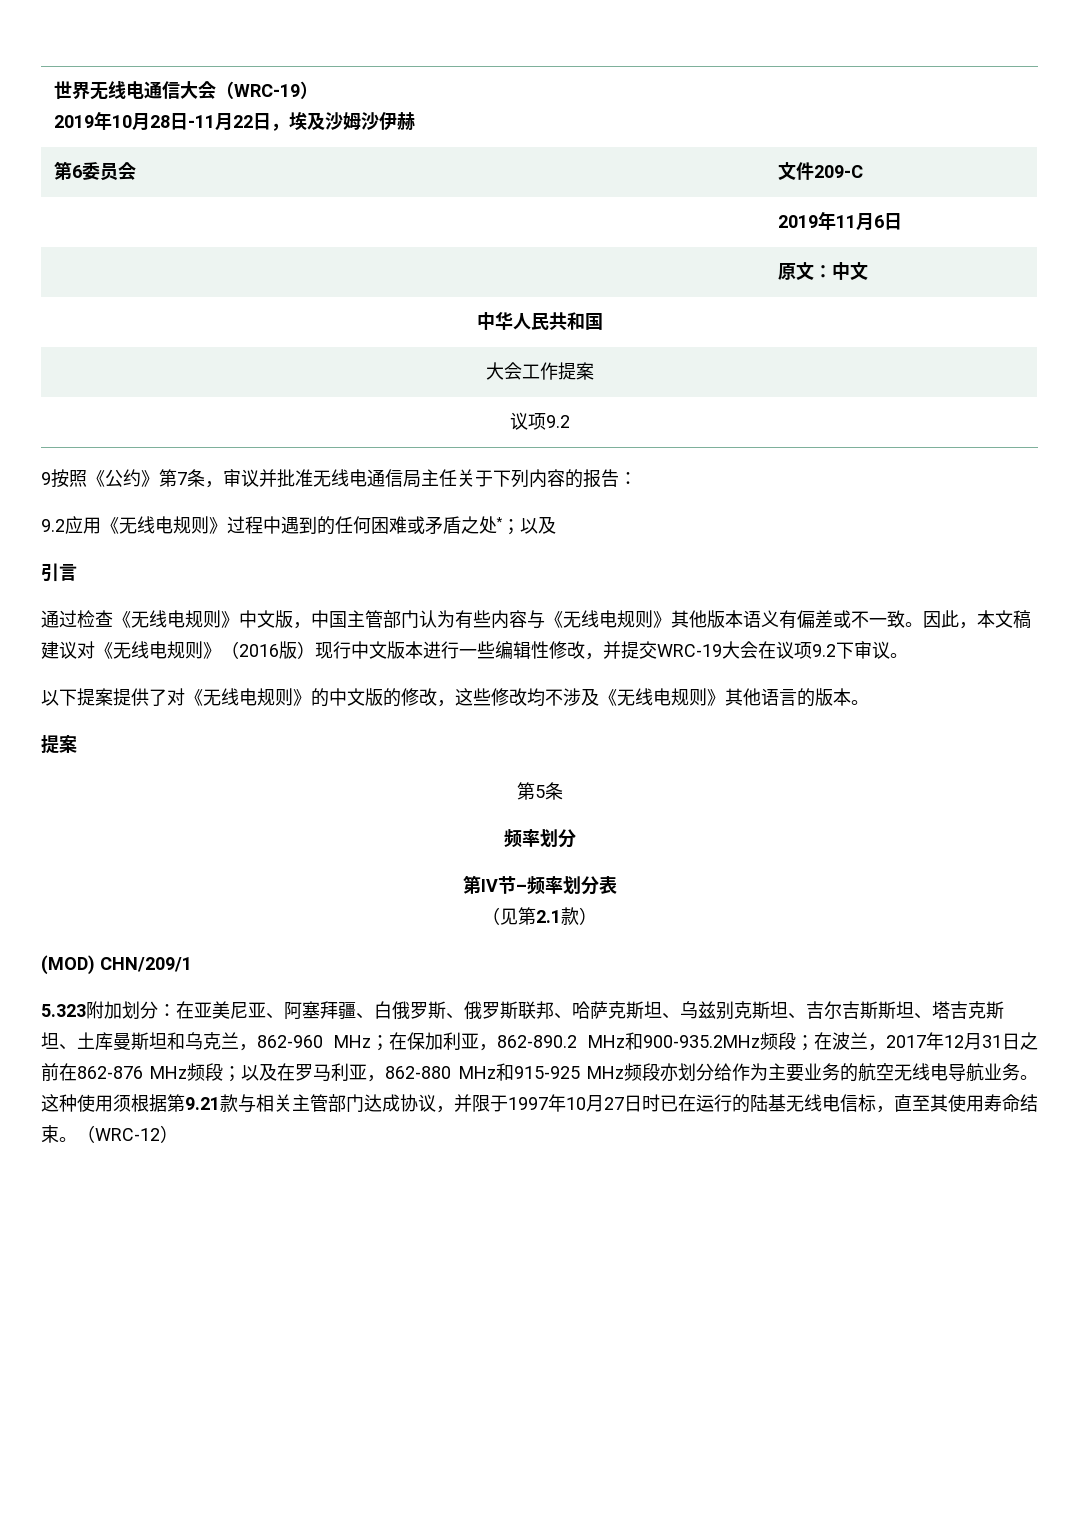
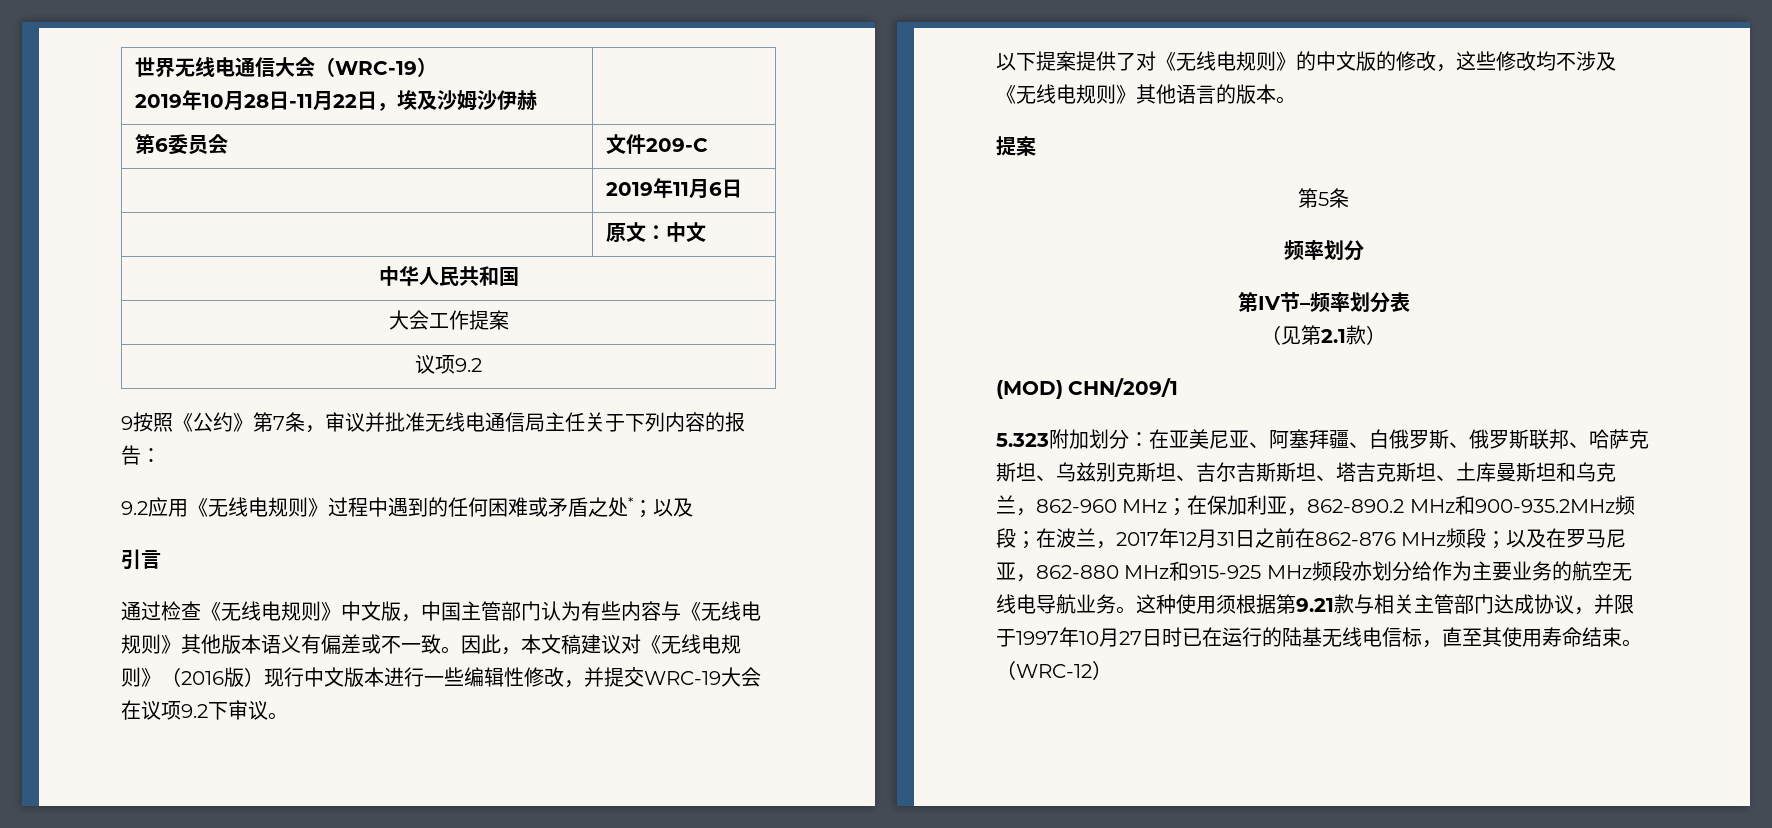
- 以及在罗马利亚，862-880 MHz和915-925 MHz频段亦划分给作为主要业务的航空无线电导航业务。
+ 以及在罗马尼亚，862-880 MHz和915-925 MHz频段亦划分给作为主要业务的航空无线电导航业务。

